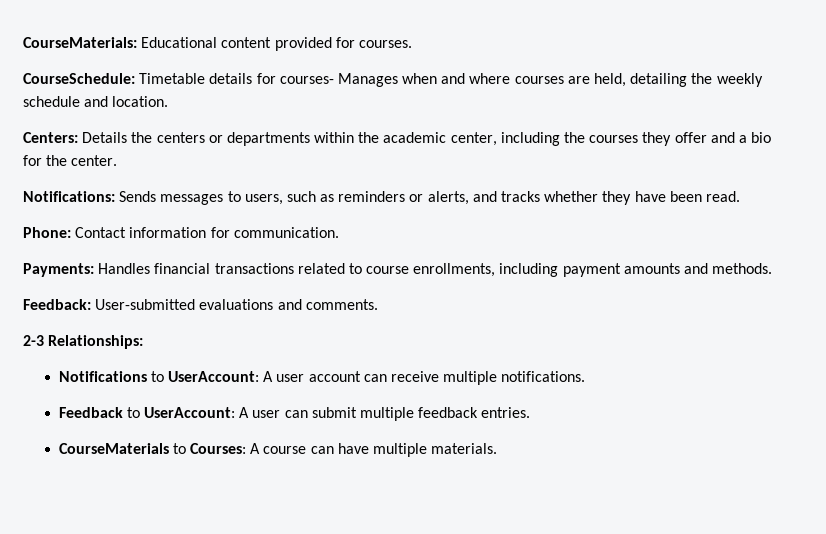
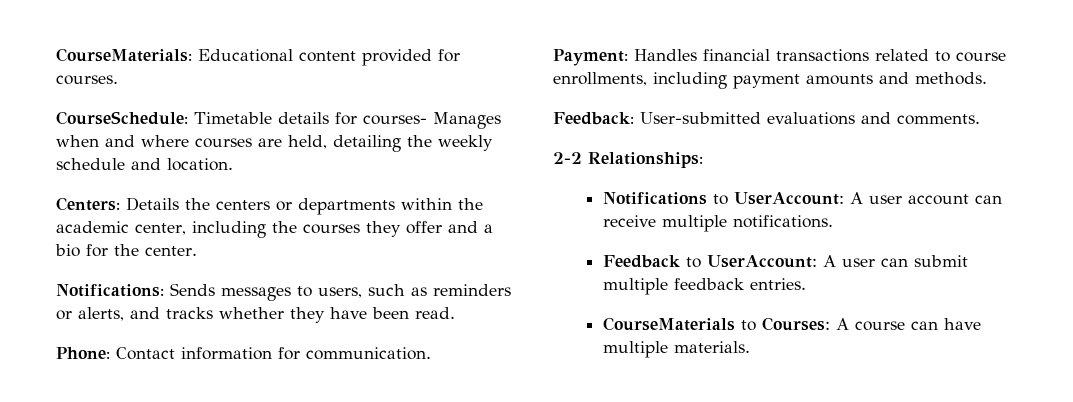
- Payments: Handles financial transactions related to course enrollments, including payment amounts and methods.
+ Payment: Handles financial transactions related to course enrollments, including payment amounts and methods.
- 2-3 Relationships:
+ 2-2 Relationships:

